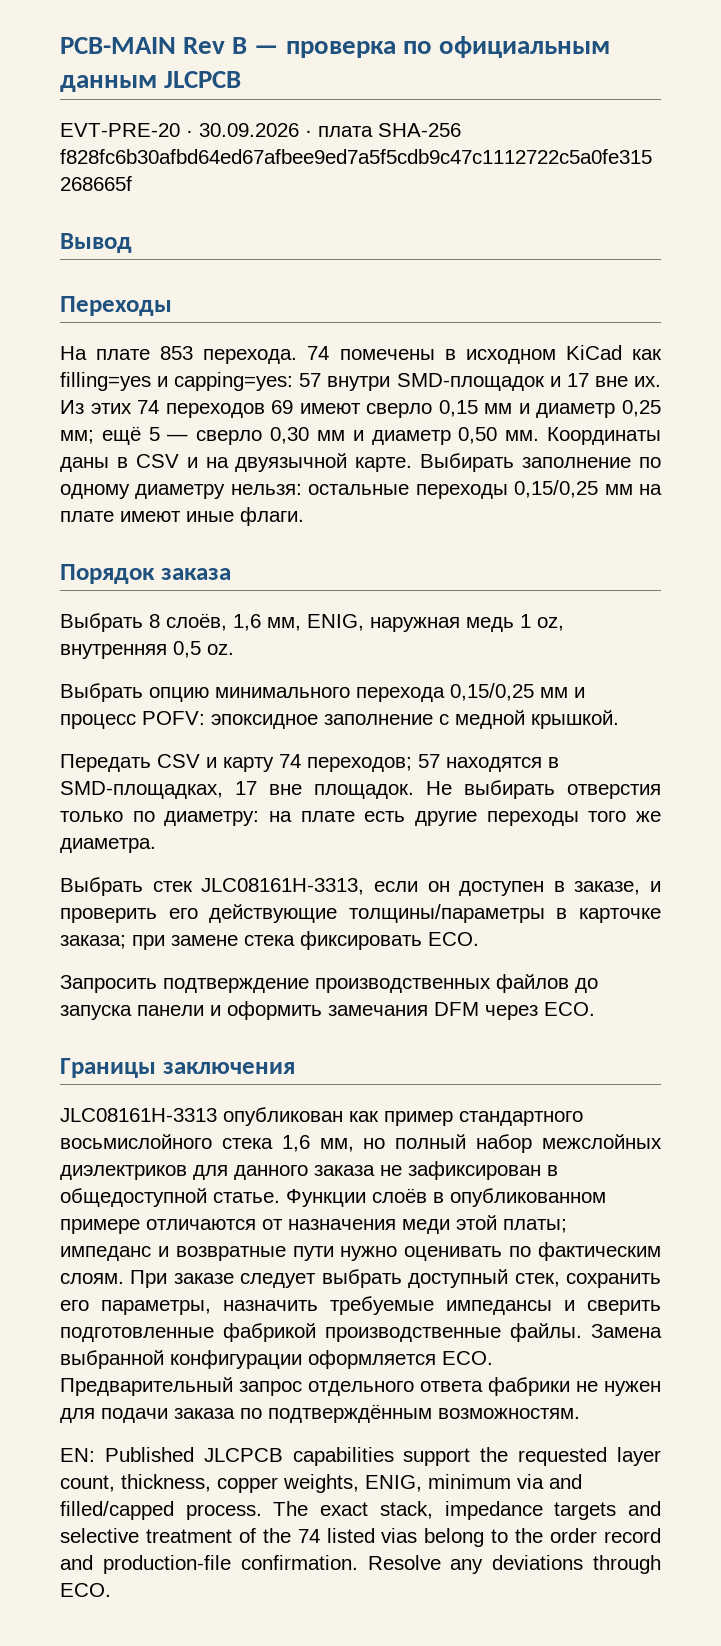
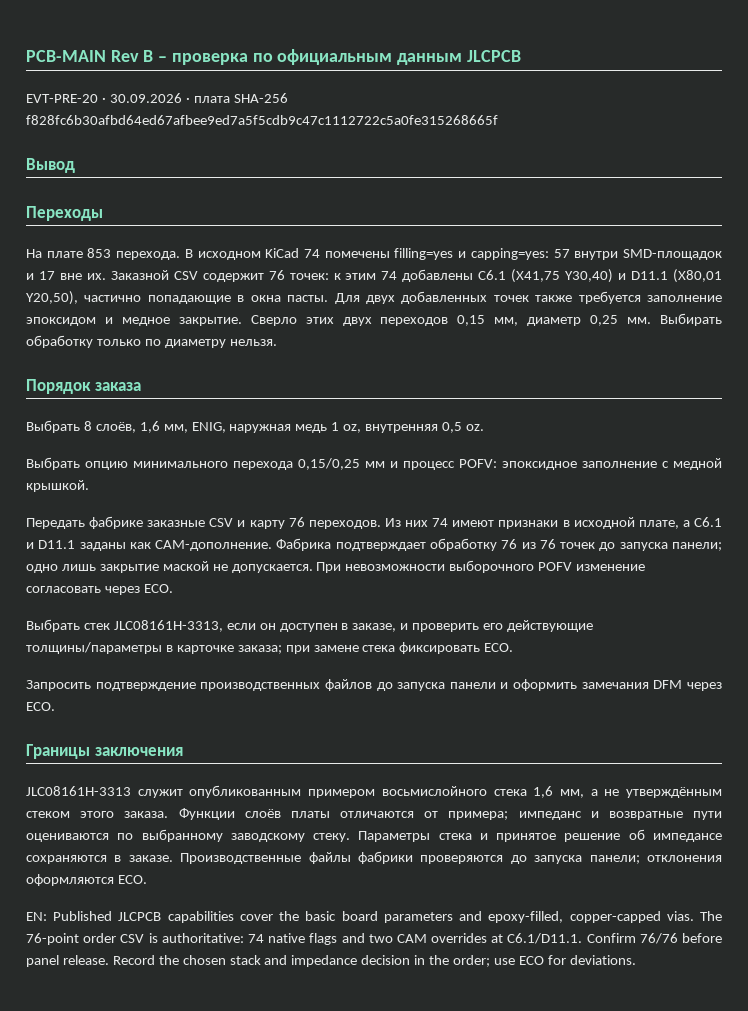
- PCB-MAIN Rev B — проверка по официальным данным JLCPCB
+ PCB-MAIN Rev B – проверка по официальным данным JLCPCB
- 74 помечены в исходном KiCad как filling=yes и capping=yes: 57 внутри SMD-площадок и 17 вне их.
+ В исходном KiCad 74 помечены filling=yes и capping=yes: 57 внутри SMD-площадок и 17 вне их.
- Из этих 74 переходов 69 имеют сверло 0,15 мм и диаметр 0,25 мм; ещё 5 — сверло 0,30 мм и диаметр 0,50 мм. Координаты даны в CSV и на двуязычной карте. Выбирать заполнение по одному диаметру нельзя: остальные переходы 0,15/0,25 мм на плате имеют иные флаги.
+ Заказной CSV содержит 76 точек: к этим 74 добавлены C6.1 (X41,75 Y30,40) и D11.1 (X80,01 Y20,50), частично попадающие в окна пасты. Для двух добавленных точек также требуется заполнение эпоксидом и медное закрытие. Сверло этих двух переходов 0,15 мм, диаметр 0,25 мм. Выбирать обработку только по диаметру нельзя.
- Передать CSV и карту 74 переходов; 57 находятся в SMD-площадках, 17 вне площадок. Не выбирать отверстия только по диаметру: на плате есть другие переходы того же диаметра.
+ Передать фабрике заказные CSV и карту 76 переходов. Из них 74 имеют признаки в исходной плате, а C6.1 и D11.1 заданы как CAM-дополнение. Фабрика подтверждает обработку 76 из 76 точек до запуска панели; одно лишь закрытие маской не допускается. При невозможности выборочного POFV изменение согласовать через ECO.
- JLC08161H-3313 опубликован как пример стандартного восьмислойного стека 1,6 мм, но полный набор межслойных диэлектриков для данного заказа не зафиксирован в общедоступной статье. Функции слоёв в опубликованном примере отличаются от назначения меди этой платы; импеданс и возвратные пути нужно оценивать по фактическим слоям. При заказе следует выбрать доступный стек, сохранить его параметры, назначить требуемые импедансы и сверить подготовленные фабрикой производственные файлы. Замена выбранной конфигурации оформляется ECO. Предварительный запрос отдельного ответа фабрики не нужен для подачи заказа по подтверждённым возможностям.
- EN: Published JLCPCB capabilities support the requested layer count, thickness, copper weights, ENIG, minimum via and filled/capped process. The exact stack, impedance targets and selective treatment of the 74 listed vias belong to the order record and production-file confirmation. Resolve any deviations through ECO.
+ JLC08161H-3313 служит опубликованным примером восьмислойного стека 1,6 мм, а не утверждённым стеком этого заказа. Функции слоёв платы отличаются от примера; импеданс и возвратные пути оцениваются по выбранному заводскому стеку. Параметры стека и принятое решение об импедансе сохраняются в заказе. Производственные файлы фабрики проверяются до запуска панели; отклонения оформляются ECO.
+ EN: Published JLCPCB capabilities cover the basic board parameters and epoxy-filled, copper-capped vias. The 76-point order CSV is authoritative: 74 native flags and two CAM overrides at C6.1/D11.1. Confirm 76/76 before panel release. Record the chosen stack and impedance decision in the order; use ECO for deviations.

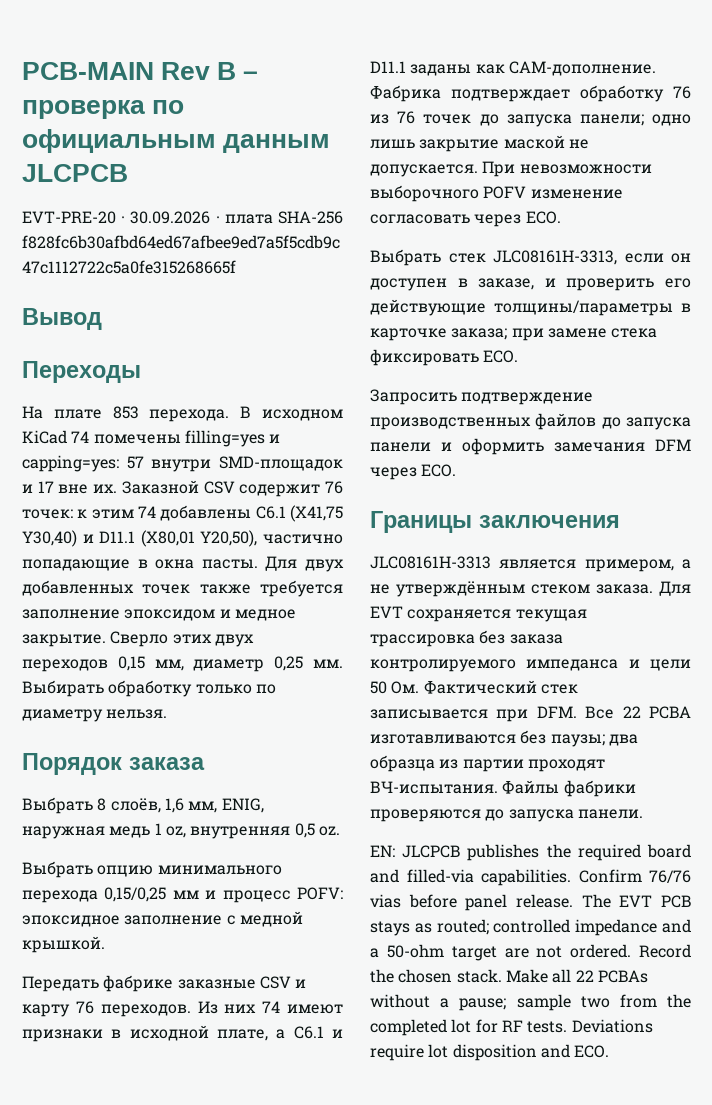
- JLC08161H-3313 служит опубликованным примером восьмислойного стека 1,6 мм, а не утверждённым стеком этого заказа. Функции слоёв платы отличаются от примера; импеданс и возвратные пути оцениваются по выбранному заводскому стеку. Параметры стека и принятое решение об импедансе сохраняются в заказе. Производственные файлы фабрики проверяются до запуска панели; отклонения оформляются ECO.
- EN: Published JLCPCB capabilities cover the basic board parameters and epoxy-filled, copper-capped vias. The 76-point order CSV is authoritative: 74 native flags and two CAM overrides at C6.1/D11.1. Confirm 76/76 before panel release.
+ JLC08161H-3313 является примером, а не утверждённым стеком заказа. Для EVT сохраняется текущая трассировка без заказа контролируемого импеданса и цели 50 Ом. Фактический стек записывается при DFM. Все 22 PCBA изготавливаются без паузы; два образца из партии проходят ВЧ-испытания. Файлы фабрики проверяются до запуска панели.
+ EN: JLCPCB publishes the required board and filled-via capabilities. Confirm 76/76 vias before panel release.
- Record the chosen stack and impedance decision in the order; use ECO for deviations.
+ The EVT PCB stays as routed; controlled impedance and a 50-ohm target are not ordered. Record the chosen stack. Make all 22 PCBAs without a pause; sample two from the completed lot for RF tests. Deviations require lot disposition and ECO.

